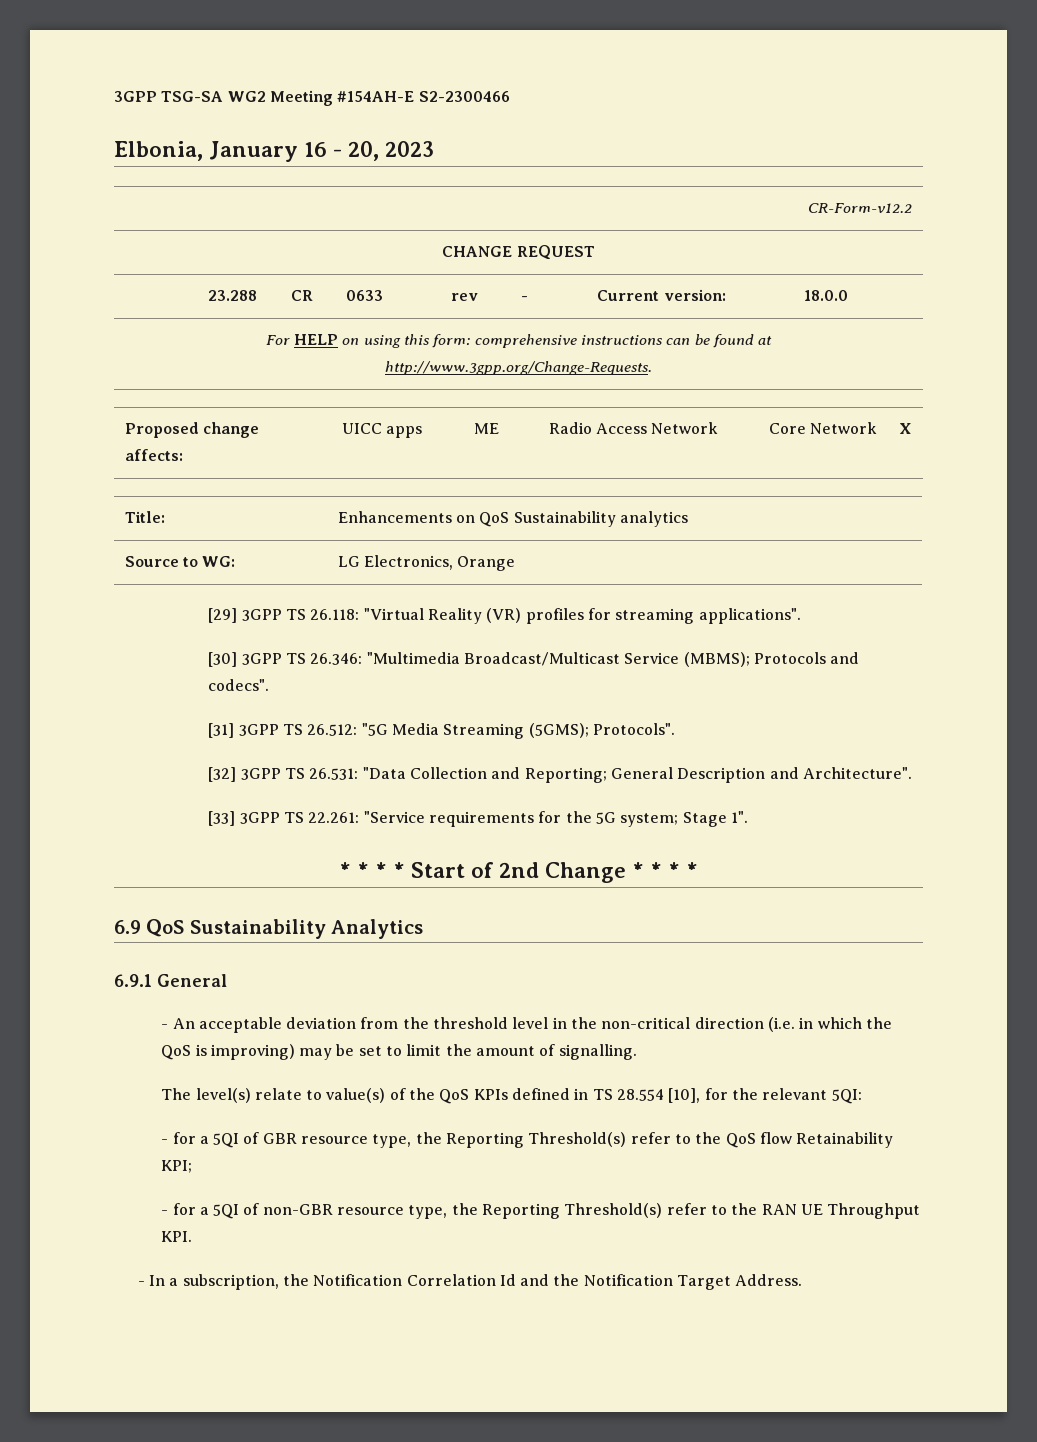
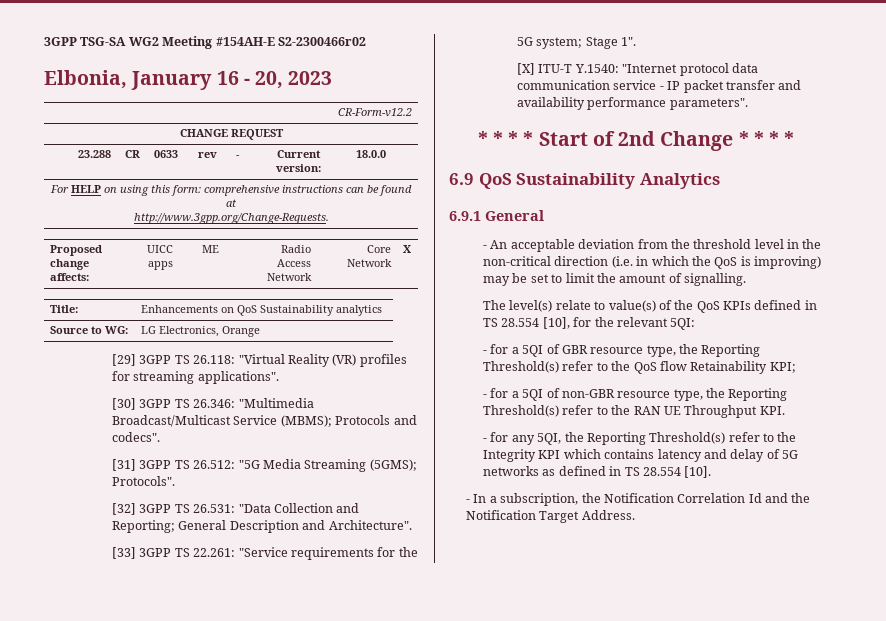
- 3GPP TSG-SA WG2 Meeting #154AH-E S2-2300466
+ 3GPP TSG-SA WG2 Meeting #154AH-E S2-2300466r02
+ [X] ITU-T Y.1540: "Internet protocol data communication service - IP packet transfer and availability performance parameters".
+ - for any 5QI, the Reporting Threshold(s) refer to the Integrity KPI which contains latency and delay of 5G networks as defined in TS 28.554 [10].

